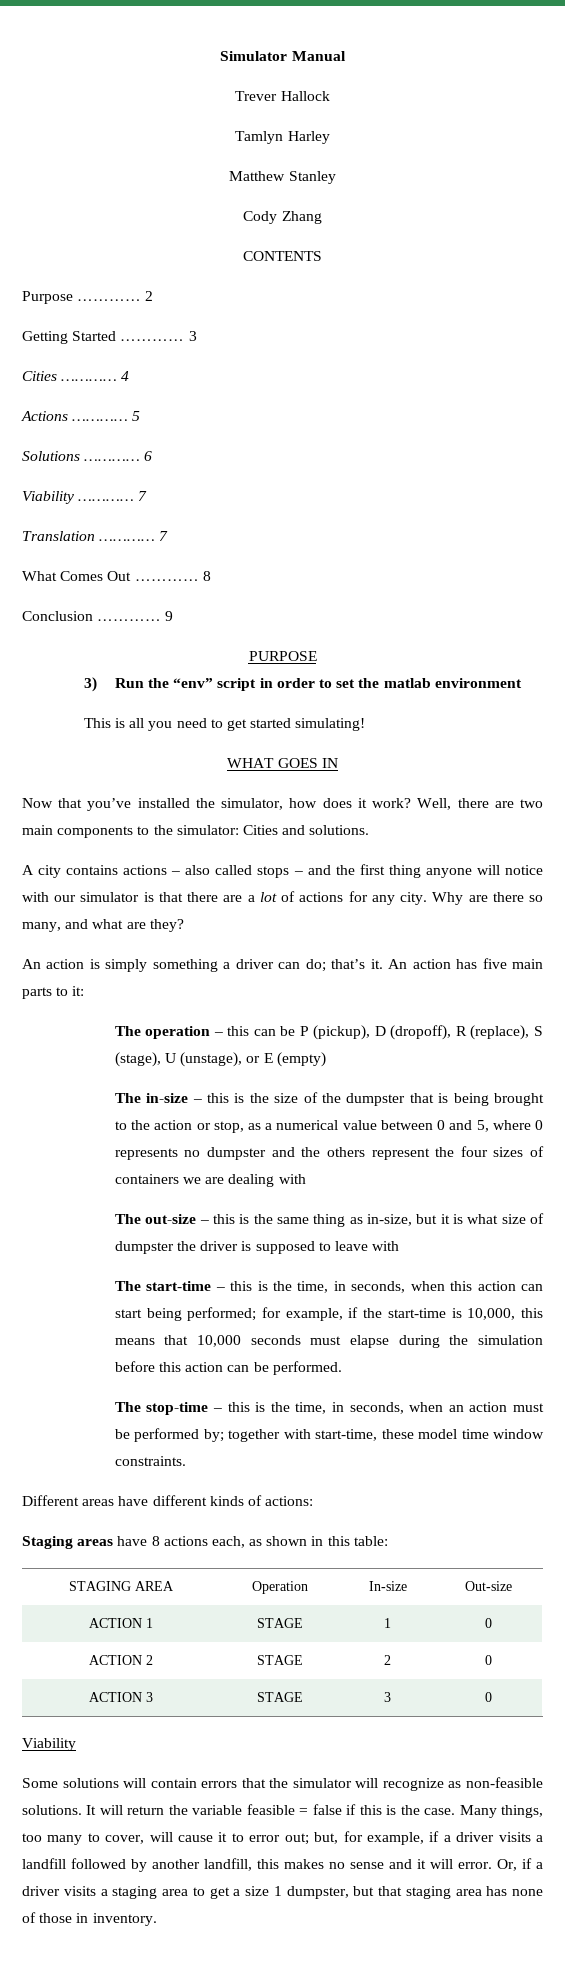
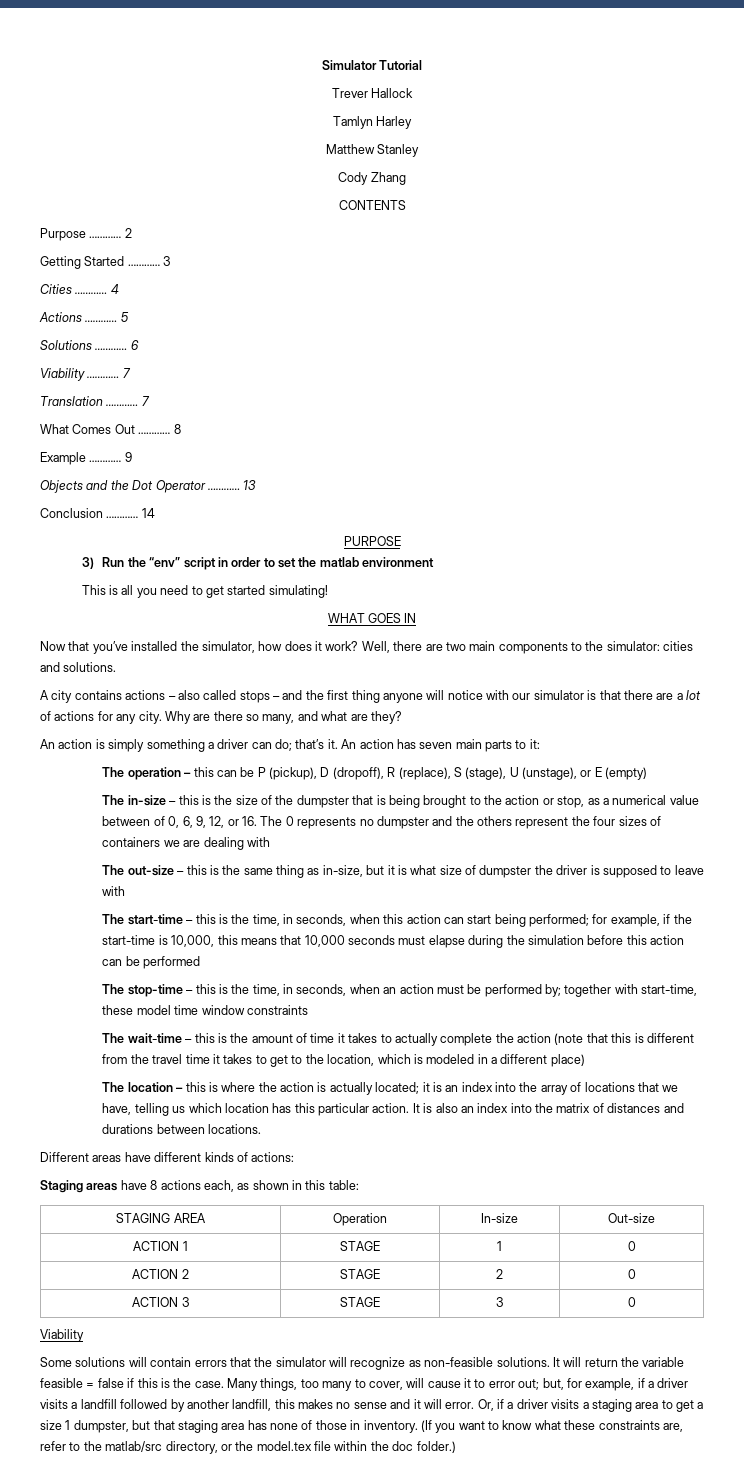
- Simulator Manual
+ Simulator Tutorial
+ Example ………… 9
+ Objects and the Dot Operator ………… 13
- 9
+ 14
- Well, there are two main components to the simulator: Cities and solutions.
+ Well, there are two main components to the simulator: cities and solutions.
- An action has five main parts to it:
+ An action has seven main parts to it:
- The in-size – this is the size of the dumpster that is being brought to the action or stop, as a numerical value between 0 and 5, where 0 represents no dumpster and the others represent the four sizes of containers we are dealing with
+ The in-size – this is the size of the dumpster that is being brought to the action or stop, as a numerical value between of 0, 6, 9, 12, or 16. The 0 represents no dumpster and the others represent the four sizes of containers we are dealing with
- The start-time – this is the time, in seconds, when this action can start being performed; for example, if the start-time is 10,000, this means that 10,000 seconds must elapse during the simulation before this action can be performed.
+ The start-time – this is the time, in seconds, when this action can start being performed; for example, if the start-time is 10,000, this means that 10,000 seconds must elapse during the simulation before this action can be performed
- The stop-time – this is the time, in seconds, when an action must be performed by; together with start-time, these model time window constraints.
+ The stop-time – this is the time, in seconds, when an action must be performed by; together with start-time, these model time window constraints
+ The wait-time – this is the amount of time it takes to actually complete the action (note that this is different from the travel time it takes to get to the location, which is modeled in a different place)
+ The location – this is where the action is actually located; it is an index into the array of locations that we have, telling us which location has this particular action. It is also an index into the matrix of distances and durations between locations.
+ (If you want to know what these constraints are, refer to the matlab/src directory, or the model.tex file within the doc folder.)

